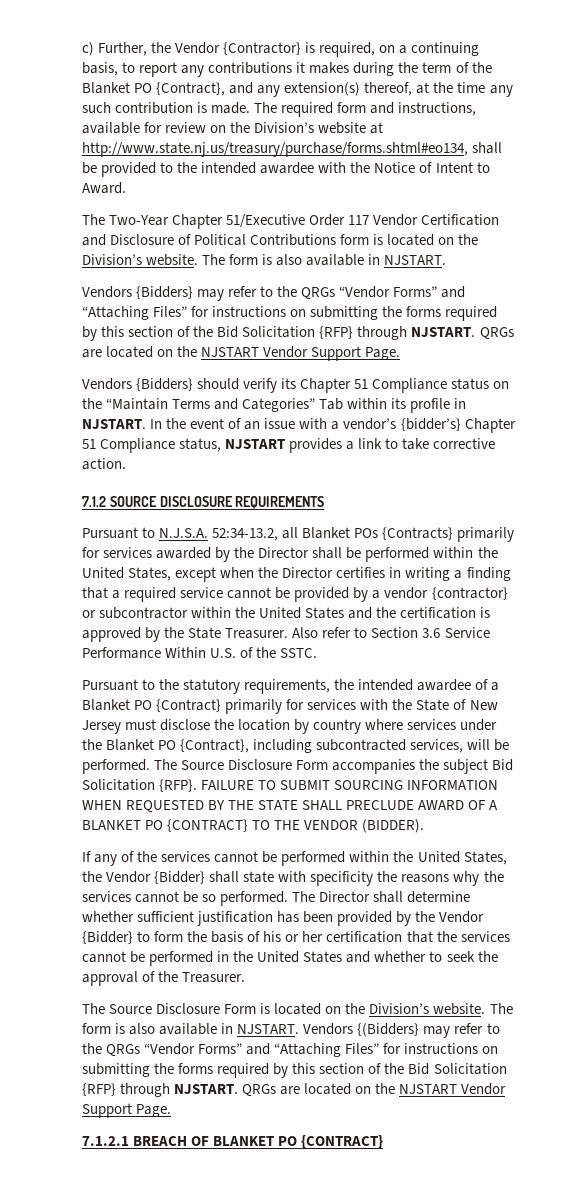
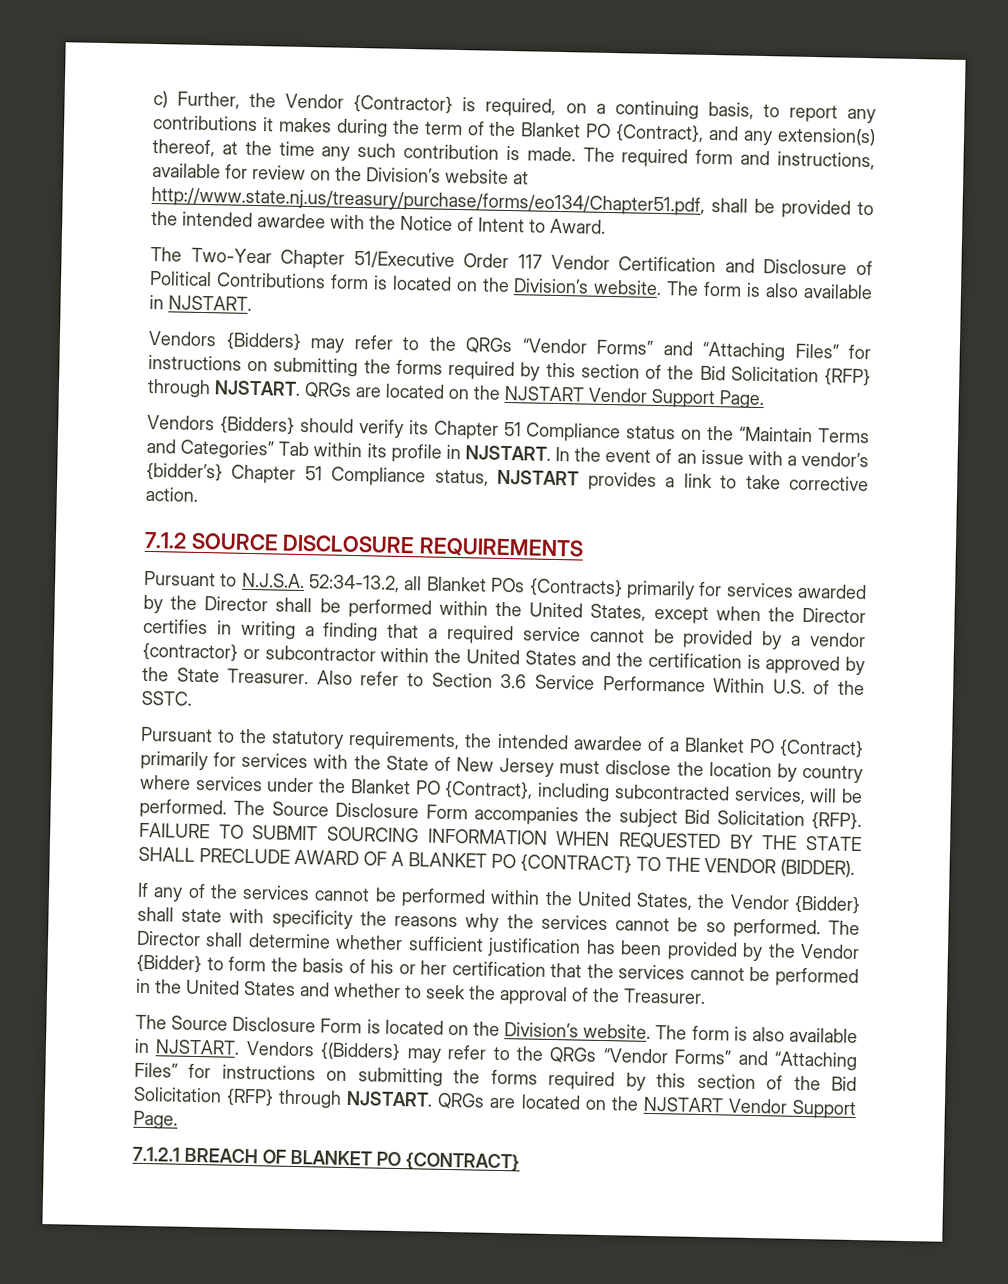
- The required form and instructions, available for review on the Division’s website at http://www.state.nj.us/treasury/purchase/forms.shtml#eo134, shall be provided to the intended awardee with the Notice of Intent to Award.
+ The required form and instructions, available for review on the Division’s website at http://www.state.nj.us/treasury/purchase/forms/eo134/Chapter51.pdf, shall be provided to the intended awardee with the Notice of Intent to Award.

